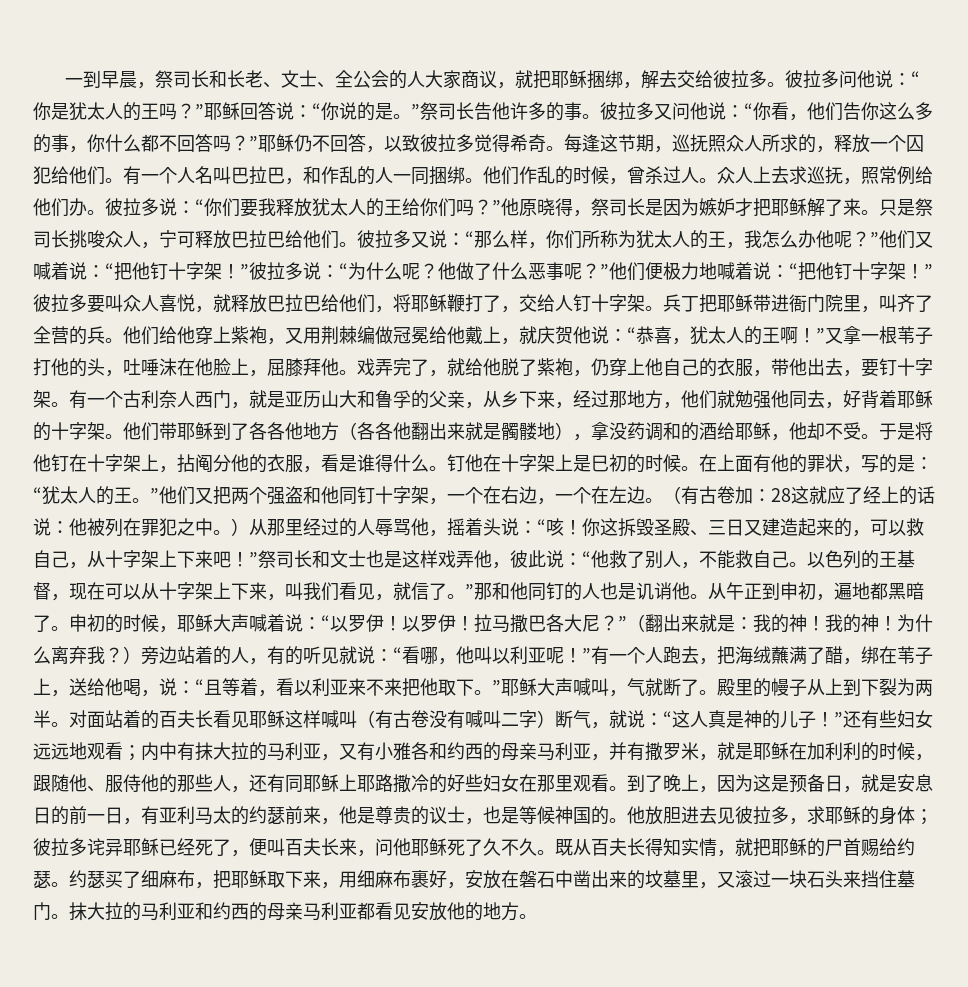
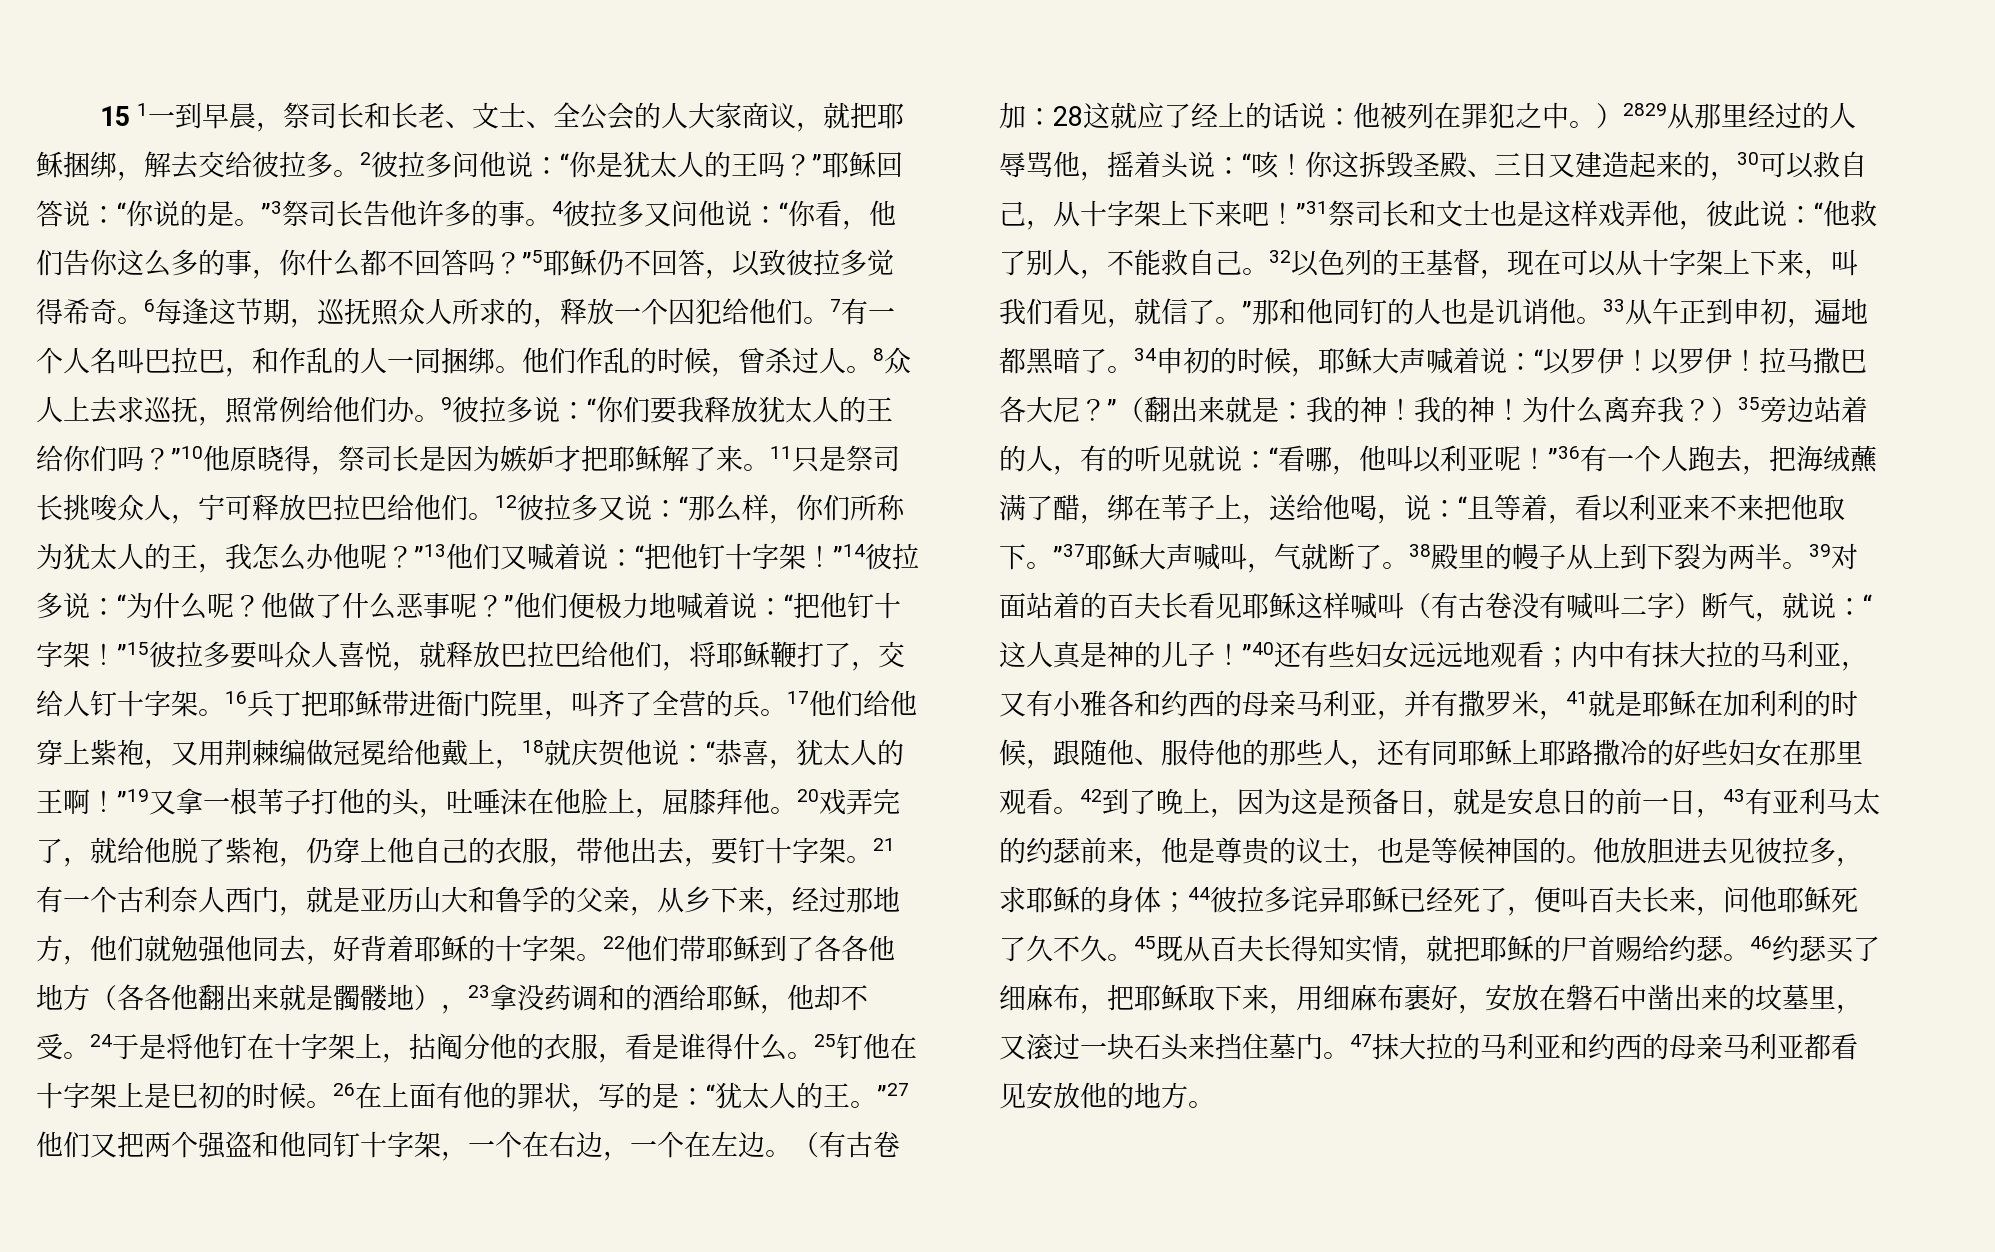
- 一到早晨，祭司长和长老、文士、全公会的人大家商议，就把耶稣捆绑，解去交给彼拉多。
+ 15 1一到早晨，祭司长和长老、文士、全公会的人大家商议，就把耶稣捆绑，解去交给彼拉多。
- 彼拉多问他说：“你是犹太人的王吗？”耶稣回答说：“你说的是。”祭司长告他许多的事。
+ 2彼拉多问他说：“你是犹太人的王吗？”耶稣回答说：“你说的是。”3祭司长告他许多的事。
- 彼拉多又问他说：“你看，他们告你这么多的事，你什么都不回答吗？”耶稣仍不回答，以致彼拉多觉得希奇。
+ 4彼拉多又问他说：“你看，他们告你这么多的事，你什么都不回答吗？”5耶稣仍不回答，以致彼拉多觉得希奇。
- 每逢这节期，巡抚照众人所求的，释放一个囚犯给他们。
+ 6每逢这节期，巡抚照众人所求的，释放一个囚犯给他们。
- 有一个人名叫巴拉巴，和作乱的人一同捆绑。
+ 7有一个人名叫巴拉巴，和作乱的人一同捆绑。
- 众人上去求巡抚，照常例给他们办。
+ 8众人上去求巡抚，照常例给他们办。
- 彼拉多说：“你们要我释放犹太人的王给你们吗？”他原晓得，祭司长是因为嫉妒才把耶稣解了来。
+ 9彼拉多说：“你们要我释放犹太人的王给你们吗？”10他原晓得，祭司长是因为嫉妒才把耶稣解了来。
- 只是祭司长挑唆众人，宁可释放巴拉巴给他们。
+ 11只是祭司长挑唆众人，宁可释放巴拉巴给他们。
- 彼拉多又说：“那么样，你们所称为犹太人的王，我怎么办他呢？”他们又喊着说：“把他钉十字架！”彼拉多说：“为什么呢？
+ 12彼拉多又说：“那么样，你们所称为犹太人的王，我怎么办他呢？”13他们又喊着说：“把他钉十字架！”14彼拉多说：“为什么呢？
- 他做了什么恶事呢？”他们便极力地喊着说：“把他钉十字架！”彼拉多要叫众人喜悦，就释放巴拉巴给他们，将耶稣鞭打了，交给人钉十字架。
+ 他做了什么恶事呢？”他们便极力地喊着说：“把他钉十字架！”15彼拉多要叫众人喜悦，就释放巴拉巴给他们，将耶稣鞭打了，交给人钉十字架。
- 兵丁把耶稣带进衙门院里，叫齐了全营的兵。
+ 16兵丁把耶稣带进衙门院里，叫齐了全营的兵。
- 他们给他穿上紫袍，又用荆棘编做冠冕给他戴上，就庆贺他说：“恭喜，犹太人的王啊！”又拿一根苇子打他的头，吐唾沫在他脸上，屈膝拜他。
+ 17他们给他穿上紫袍，又用荆棘编做冠冕给他戴上，18就庆贺他说：“恭喜，犹太人的王啊！”19又拿一根苇子打他的头，吐唾沫在他脸上，屈膝拜他。
- 戏弄完了，就给他脱了紫袍，仍穿上他自己的衣服，带他出去，要钉十字架。
+ 20戏弄完了，就给他脱了紫袍，仍穿上他自己的衣服，带他出去，要钉十字架。
- 有一个古利奈人西门，就是亚历山大和鲁孚的父亲，从乡下来，经过那地方，他们就勉强他同去，好背着耶稣的十字架。
+ 21有一个古利奈人西门，就是亚历山大和鲁孚的父亲，从乡下来，经过那地方，他们就勉强他同去，好背着耶稣的十字架。
- 他们带耶稣到了各各他地方（各各他翻出来就是髑髅地），拿没药调和的酒给耶稣，他却不受。
+ 22他们带耶稣到了各各他地方（各各他翻出来就是髑髅地），23拿没药调和的酒给耶稣，他却不受。
- 于是将他钉在十字架上，拈阄分他的衣服，看是谁得什么。
+ 24于是将他钉在十字架上，拈阄分他的衣服，看是谁得什么。
- 钉他在十字架上是巳初的时候。
+ 25钉他在十字架上是巳初的时候。
- 在上面有他的罪状，写的是：“犹太人的王。”他们又把两个强盗和他同钉十字架，一个在右边，一个在左边。
+ 26在上面有他的罪状，写的是：“犹太人的王。”27他们又把两个强盗和他同钉十字架，一个在右边，一个在左边。
- （有古卷加：28这就应了经上的话说：他被列在罪犯之中。）从那里经过的人辱骂他，摇着头说：“咳！
+ （有古卷加：28这就应了经上的话说：他被列在罪犯之中。）2829从那里经过的人辱骂他，摇着头说：“咳！
- 你这拆毁圣殿、三日又建造起来的，可以救自己，从十字架上下来吧！”祭司长和文士也是这样戏弄他，彼此说：“他救了别人，不能救自己。
+ 你这拆毁圣殿、三日又建造起来的，30可以救自己，从十字架上下来吧！”31祭司长和文士也是这样戏弄他，彼此说：“他救了别人，不能救自己。
- 以色列的王基督，现在可以从十字架上下来，叫我们看见，就信了。”那和他同钉的人也是讥诮他。
+ 32以色列的王基督，现在可以从十字架上下来，叫我们看见，就信了。”那和他同钉的人也是讥诮他。
- 从午正到申初，遍地都黑暗了。
+ 33从午正到申初，遍地都黑暗了。
- 申初的时候，耶稣大声喊着说：“以罗伊！
+ 34申初的时候，耶稣大声喊着说：“以罗伊！
- 为什么离弃我？）旁边站着的人，有的听见就说：“看哪，他叫以利亚呢！”有一个人跑去，把海绒蘸满了醋，绑在苇子上，送给他喝，说：“且等着，看以利亚来不来把他取下。”耶稣大声喊叫，气就断了。
+ 为什么离弃我？）35旁边站着的人，有的听见就说：“看哪，他叫以利亚呢！”36有一个人跑去，把海绒蘸满了醋，绑在苇子上，送给他喝，说：“且等着，看以利亚来不来把他取下。”37耶稣大声喊叫，气就断了。
- 殿里的幔子从上到下裂为两半。
+ 38殿里的幔子从上到下裂为两半。
- 对面站着的百夫长看见耶稣这样喊叫（有古卷没有喊叫二字）断气，就说：
+ 39对面站着的百夫长看见耶稣这样喊叫（有古卷没有喊叫二字）断气，就说：
- “这人真是神的儿子！”还有些妇女远远地观看；
+ “这人真是神的儿子！”40还有些妇女远远地观看；
- 内中有抹大拉的马利亚，又有小雅各和约西的母亲马利亚，并有撒罗米，就是耶稣在加利利的时候，跟随他、服侍他的那些人，还有同耶稣上耶路撒冷的好些妇女在那里观看。
+ 内中有抹大拉的马利亚，又有小雅各和约西的母亲马利亚，并有撒罗米，41就是耶稣在加利利的时候，跟随他、服侍他的那些人，还有同耶稣上耶路撒冷的好些妇女在那里观看。
- 到了晚上，因为这是预备日，就是安息日的前一日，有亚利马太的约瑟前来，他是尊贵的议士，也是等候神国的。
+ 42到了晚上，因为这是预备日，就是安息日的前一日，43有亚利马太的约瑟前来，他是尊贵的议士，也是等候神国的。
- 他放胆进去见彼拉多，求耶稣的身体；彼拉多诧异耶稣已经死了，便叫百夫长来，问他耶稣死了久不久。
+ 他放胆进去见彼拉多，求耶稣的身体；44彼拉多诧异耶稣已经死了，便叫百夫长来，问他耶稣死了久不久。
- 既从百夫长得知实情，就把耶稣的尸首赐给约瑟。
+ 45既从百夫长得知实情，就把耶稣的尸首赐给约瑟。
- 约瑟买了细麻布，把耶稣取下来，用细麻布裹好，安放在磐石中凿出来的坟墓里，又滚过一块石头来挡住墓门。
+ 46约瑟买了细麻布，把耶稣取下来，用细麻布裹好，安放在磐石中凿出来的坟墓里，又滚过一块石头来挡住墓门。
- 抹大拉的马利亚和约西的母亲马利亚都看见安放他的地方。
+ 47抹大拉的马利亚和约西的母亲马利亚都看见安放他的地方。

